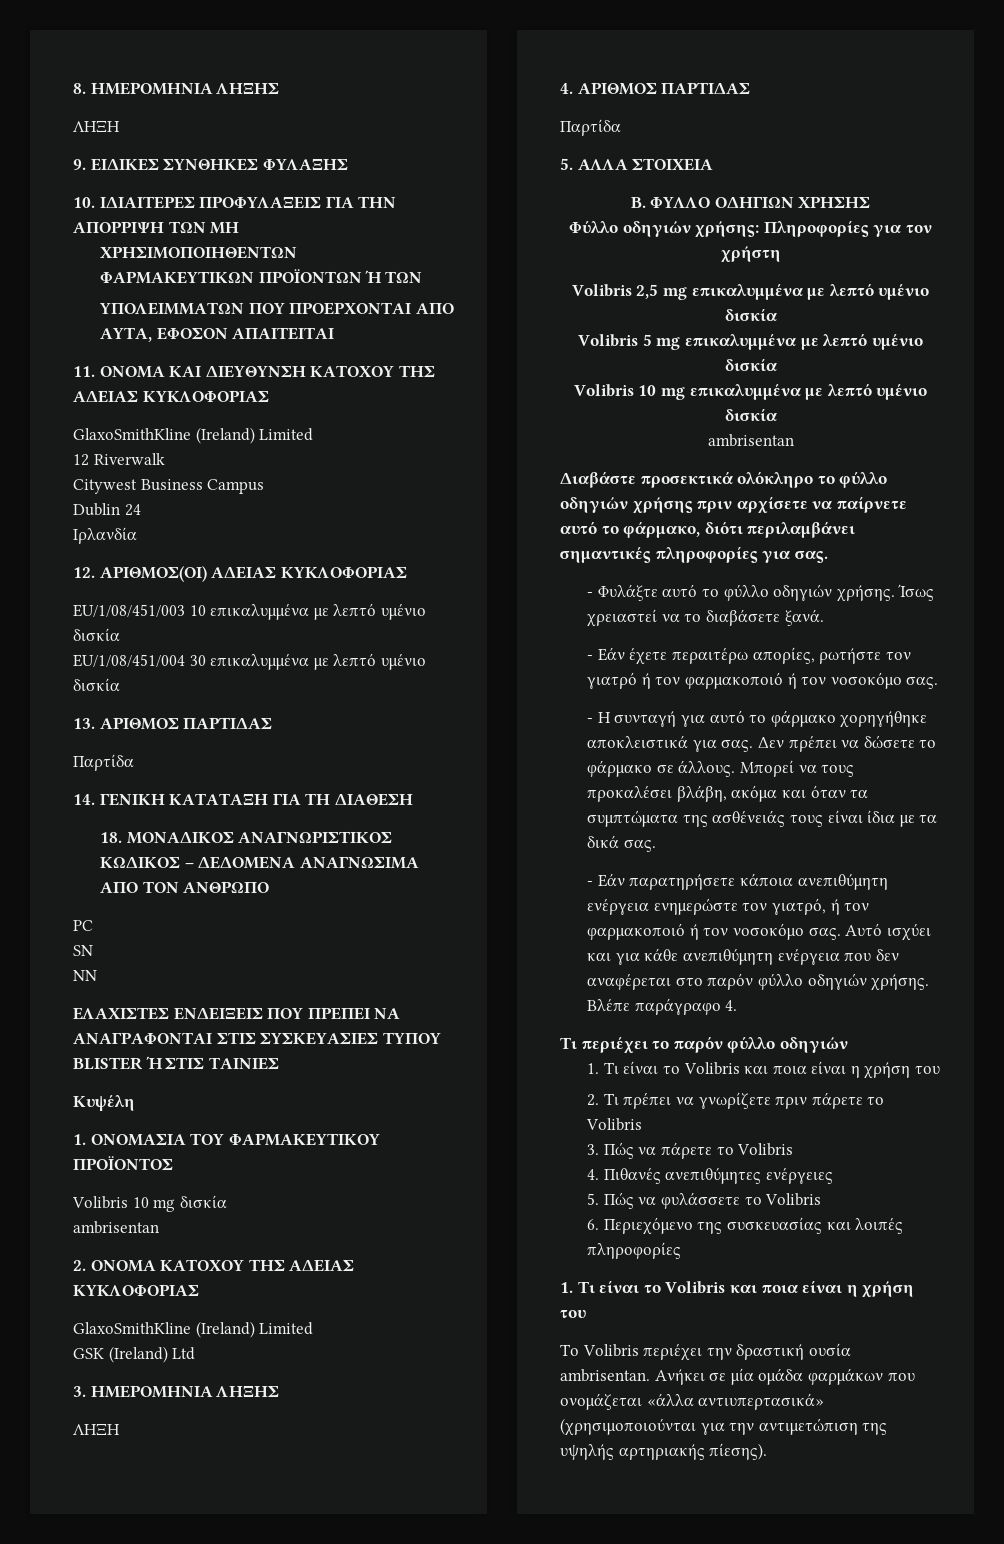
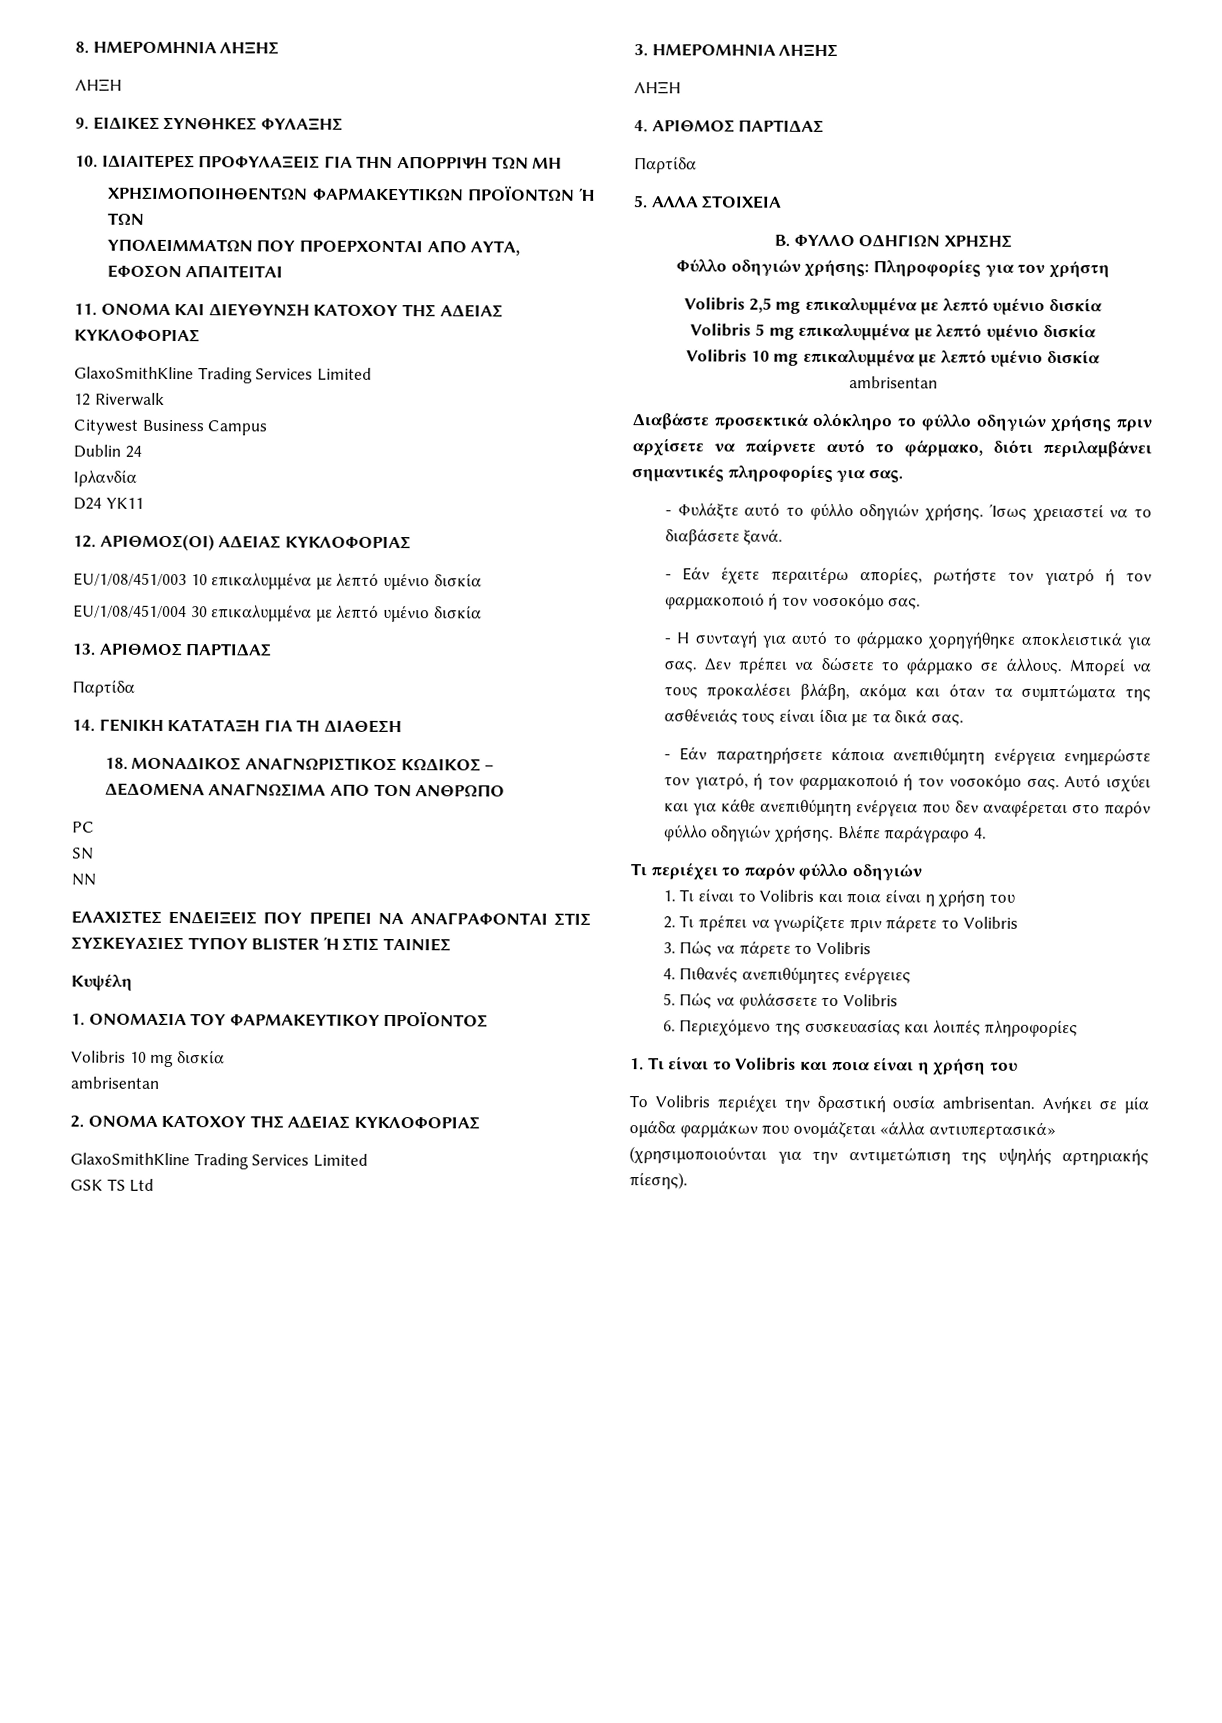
  11. ΟΝΟΜΑ ΚΑΙ ΔΙΕΥΘΥΝΣΗ ΚΑΤΟΧΟΥ ΤΗΣ ΑΔΕΙΑΣ ΚΥΚΛΟΦΟΡΙΑΣ
- GlaxoSmithKline (Ireland) Limited
+ GlaxoSmithKline Trading Services Limited
+ D24 YK11
  2. ΟΝΟΜΑ ΚΑΤΟΧΟΥ ΤΗΣ ΑΔΕΙΑΣ ΚΥΚΛΟΦΟΡΙΑΣ
- GlaxoSmithKline (Ireland) Limited
+ GlaxoSmithKline Trading Services Limited
- GSK (Ireland) Ltd
+ GSK TS Ltd

